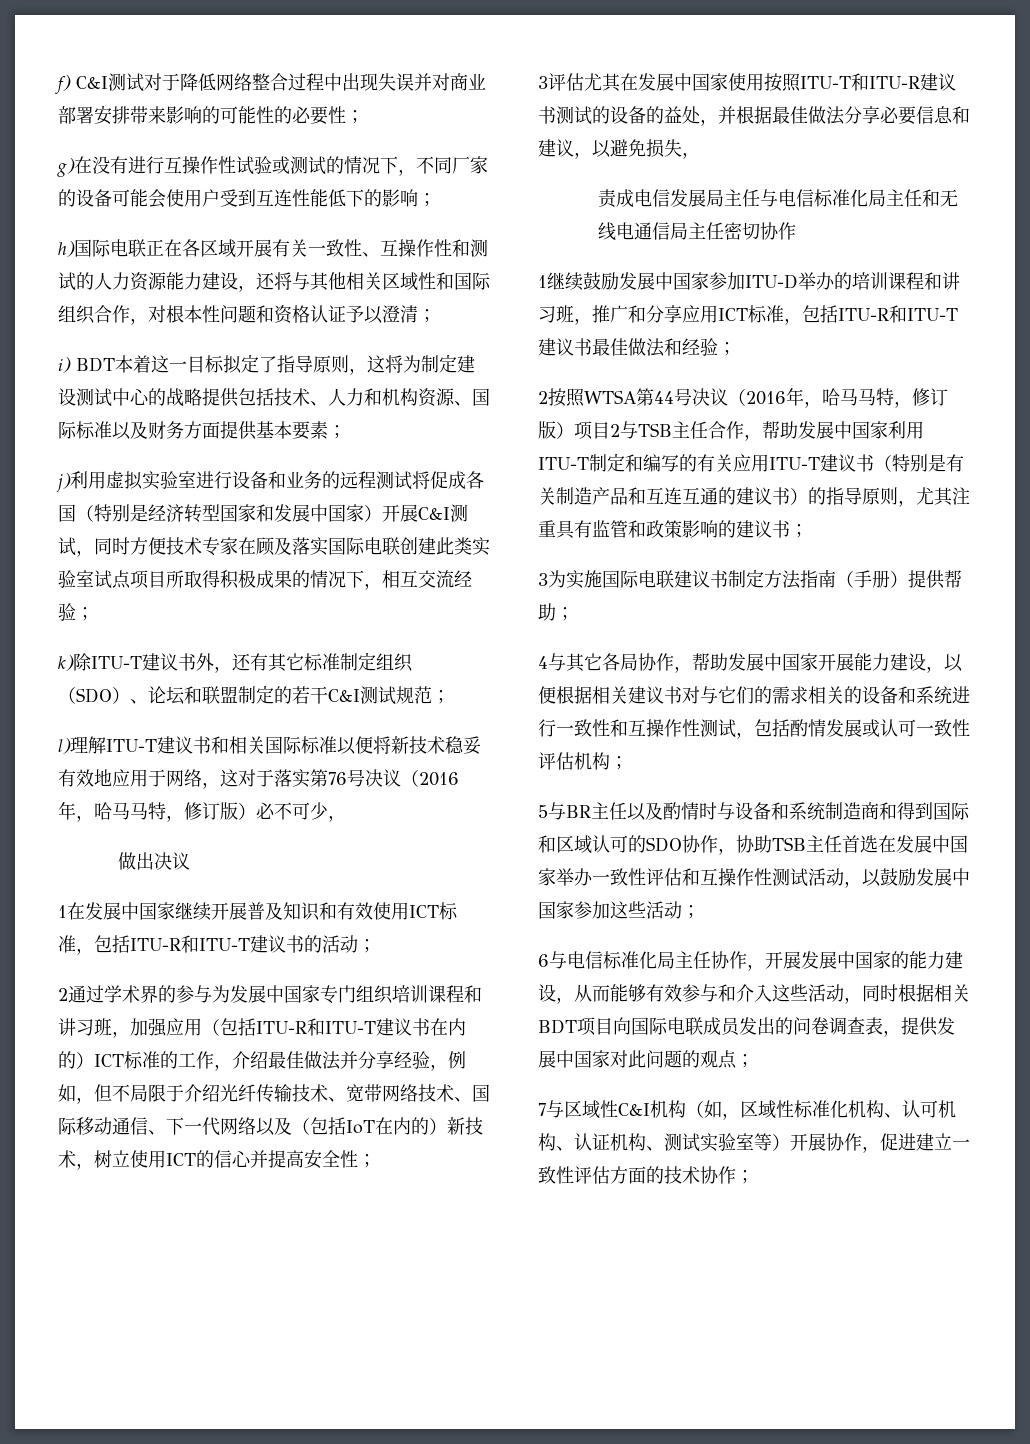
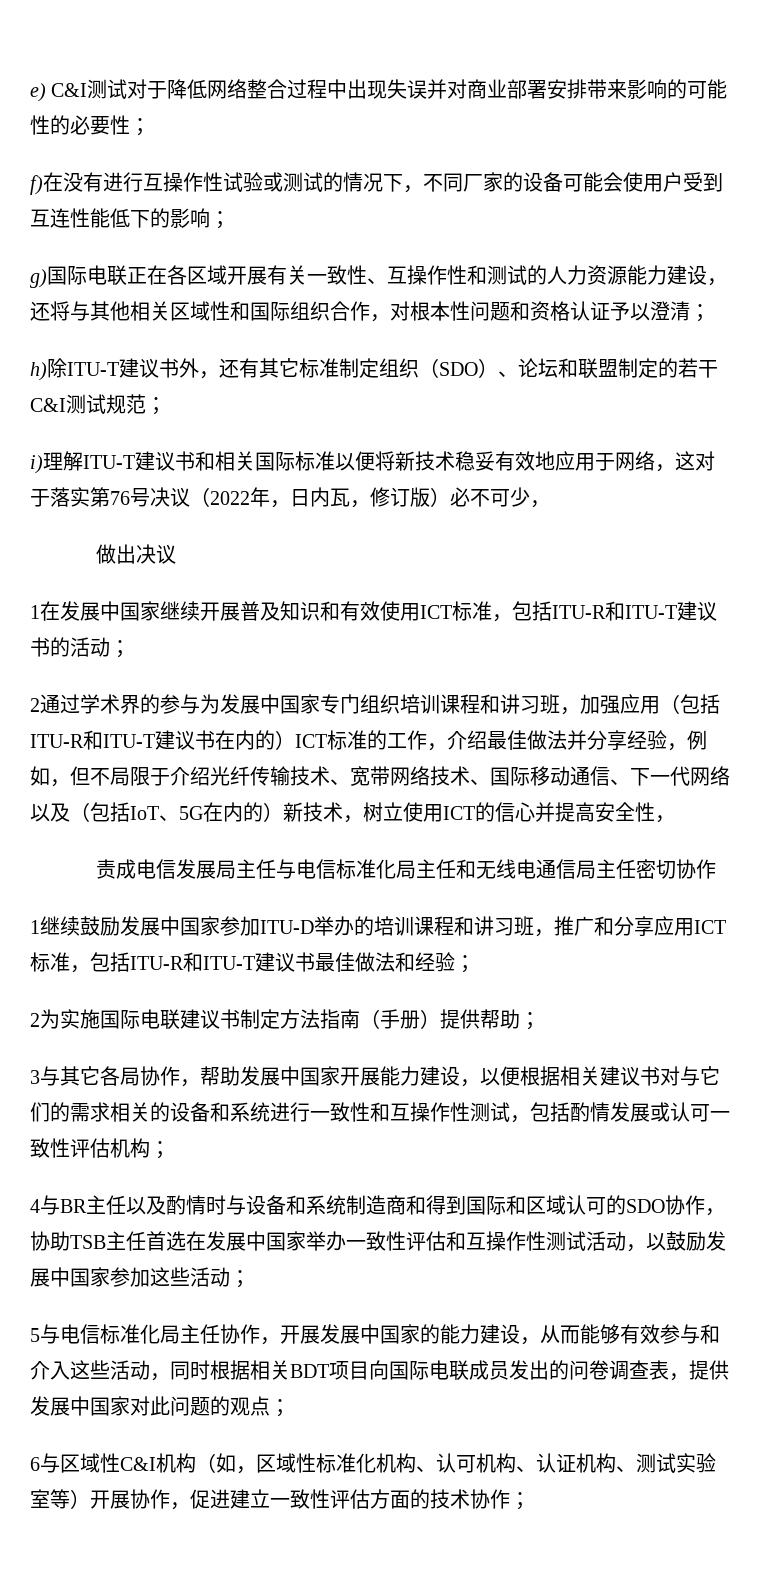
- f) C&I测试对于降低网络整合过程中出现失误并对商业部署安排带来影响的可能性的必要性；
+ e) C&I测试对于降低网络整合过程中出现失误并对商业部署安排带来影响的可能性的必要性；
- g)在没有进行互操作性试验或测试的情况下，不同厂家的设备可能会使用户受到互连性能低下的影响；
+ f)在没有进行互操作性试验或测试的情况下，不同厂家的设备可能会使用户受到互连性能低下的影响；
- h)国际电联正在各区域开展有关一致性、互操作性和测试的人力资源能力建设，还将与其他相关区域性和国际组织合作，对根本性问题和资格认证予以澄清；
+ g)国际电联正在各区域开展有关一致性、互操作性和测试的人力资源能力建设，还将与其他相关区域性和国际组织合作，对根本性问题和资格认证予以澄清；
- i) BDT本着这一目标拟定了指导原则，这将为制定建设测试中心的战略提供包括技术、人力和机构资源、国际标准以及财务方面提供基本要素；
- j)利用虚拟实验室进行设备和业务的远程测试将促成各国（特别是经济转型国家和发展中国家）开展C&I测试，同时方便技术专家在顾及落实国际电联创建此类实验室试点项目所取得积极成果的情况下，相互交流经验；
- k)除ITU-T建议书外，还有其它标准制定组织（SDO）、论坛和联盟制定的若干C&I测试规范；
+ h)除ITU-T建议书外，还有其它标准制定组织（SDO）、论坛和联盟制定的若干C&I测试规范；
- l)理解ITU-T建议书和相关国际标准以便将新技术稳妥有效地应用于网络，这对于落实第76号决议（2016年，哈马马特，修订版）必不可少，
+ i)理解ITU-T建议书和相关国际标准以便将新技术稳妥有效地应用于网络，这对于落实第76号决议（2022年，日内瓦，修订版）必不可少，
- 2通过学术界的参与为发展中国家专门组织培训课程和讲习班，加强应用（包括ITU-R和ITU-T建议书在内的）ICT标准的工作，介绍最佳做法并分享经验，例如，但不局限于介绍光纤传输技术、宽带网络技术、国际移动通信、下一代网络以及（包括IoT在内的）新技术，树立使用ICT的信心并提高安全性；
- 3评估尤其在发展中国家使用按照ITU-T和ITU-R建议书测试的设备的益处，并根据最佳做法分享必要信息和建议，以避免损失，
+ 2通过学术界的参与为发展中国家专门组织培训课程和讲习班，加强应用（包括ITU-R和ITU-T建议书在内的）ICT标准的工作，介绍最佳做法并分享经验，例如，但不局限于介绍光纤传输技术、宽带网络技术、国际移动通信、下一代网络以及（包括IoT、5G在内的）新技术，树立使用ICT的信心并提高安全性，
- 2按照WTSA第44号决议（2016年，哈马马特，修订版）项目2与TSB主任合作，帮助发展中国家利用ITU-T制定和编写的有关应用ITU-T建议书（特别是有关制造产品和互连互通的建议书）的指导原则，尤其注重具有监管和政策影响的建议书；
- 3为实施国际电联建议书制定方法指南（手册）提供帮助；
+ 2为实施国际电联建议书制定方法指南（手册）提供帮助；
- 4与其它各局协作，帮助发展中国家开展能力建设，以便根据相关建议书对与它们的需求相关的设备和系统进行一致性和互操作性测试，包括酌情发展或认可一致性评估机构；
+ 3与其它各局协作，帮助发展中国家开展能力建设，以便根据相关建议书对与它们的需求相关的设备和系统进行一致性和互操作性测试，包括酌情发展或认可一致性评估机构；
- 5与BR主任以及酌情时与设备和系统制造商和得到国际和区域认可的SDO协作，协助TSB主任首选在发展中国家举办一致性评估和互操作性测试活动，以鼓励发展中国家参加这些活动；
+ 4与BR主任以及酌情时与设备和系统制造商和得到国际和区域认可的SDO协作，协助TSB主任首选在发展中国家举办一致性评估和互操作性测试活动，以鼓励发展中国家参加这些活动；
- 6与电信标准化局主任协作，开展发展中国家的能力建设，从而能够有效参与和介入这些活动，同时根据相关BDT项目向国际电联成员发出的问卷调查表，提供发展中国家对此问题的观点；
+ 5与电信标准化局主任协作，开展发展中国家的能力建设，从而能够有效参与和介入这些活动，同时根据相关BDT项目向国际电联成员发出的问卷调查表，提供发展中国家对此问题的观点；
- 7与区域性C&I机构（如，区域性标准化机构、认可机构、认证机构、测试实验室等）开展协作，促进建立一致性评估方面的技术协作；
+ 6与区域性C&I机构（如，区域性标准化机构、认可机构、认证机构、测试实验室等）开展协作，促进建立一致性评估方面的技术协作；

